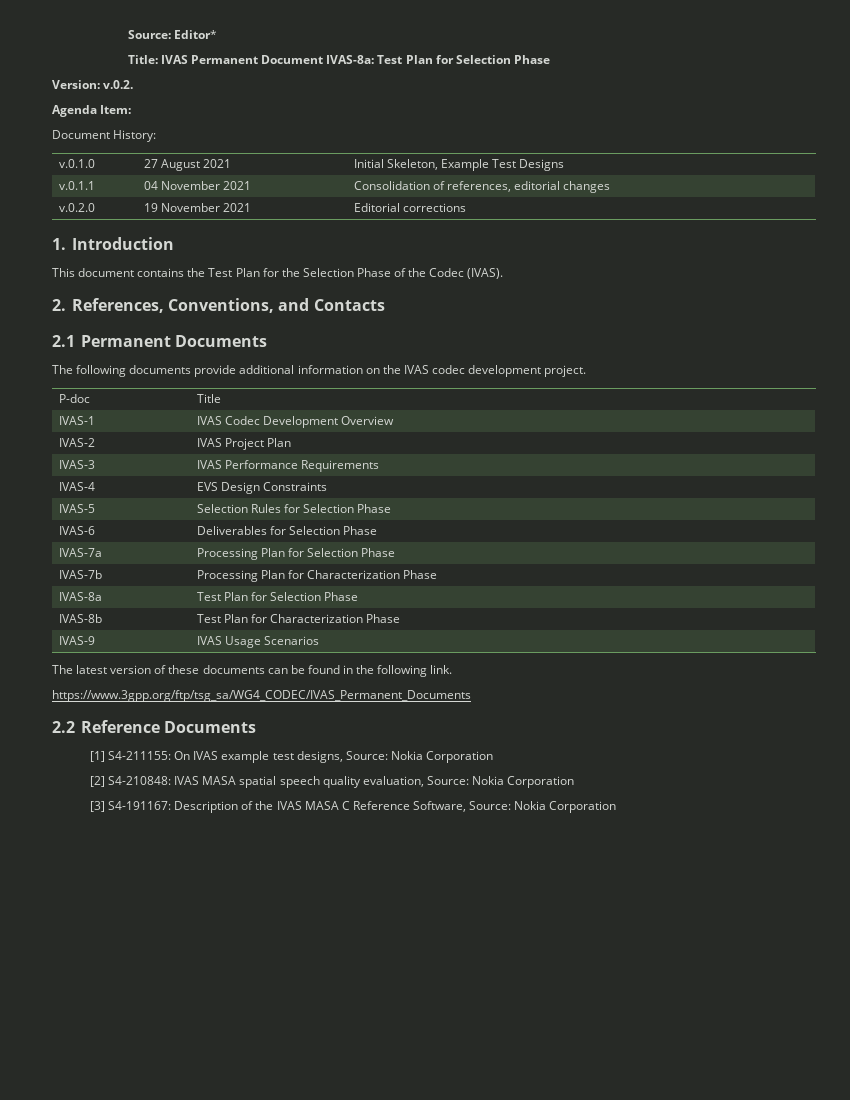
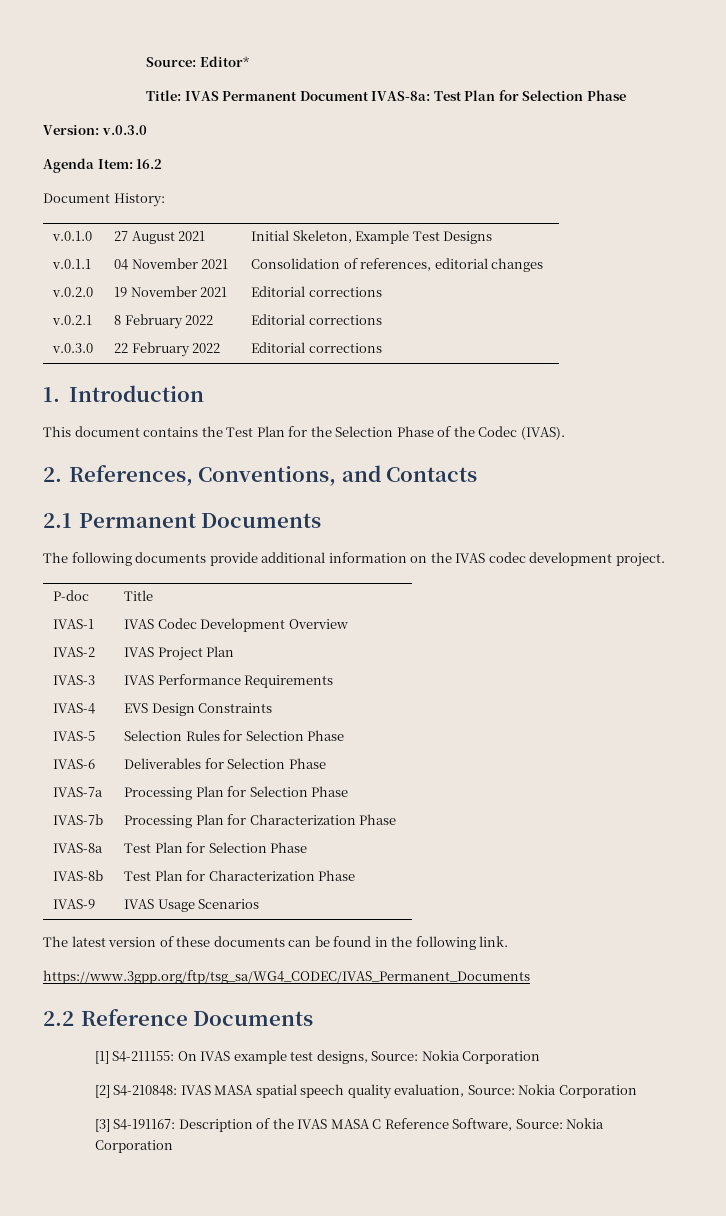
- Version: v.0.2.
+ Version: v.0.3.0
- Agenda Item:
+ Agenda Item: 16.2
+ v.0.2.1 | 8 February 2022 | Editorial corrections
+ v.0.3.0 | 22 February 2022 | Editorial corrections

